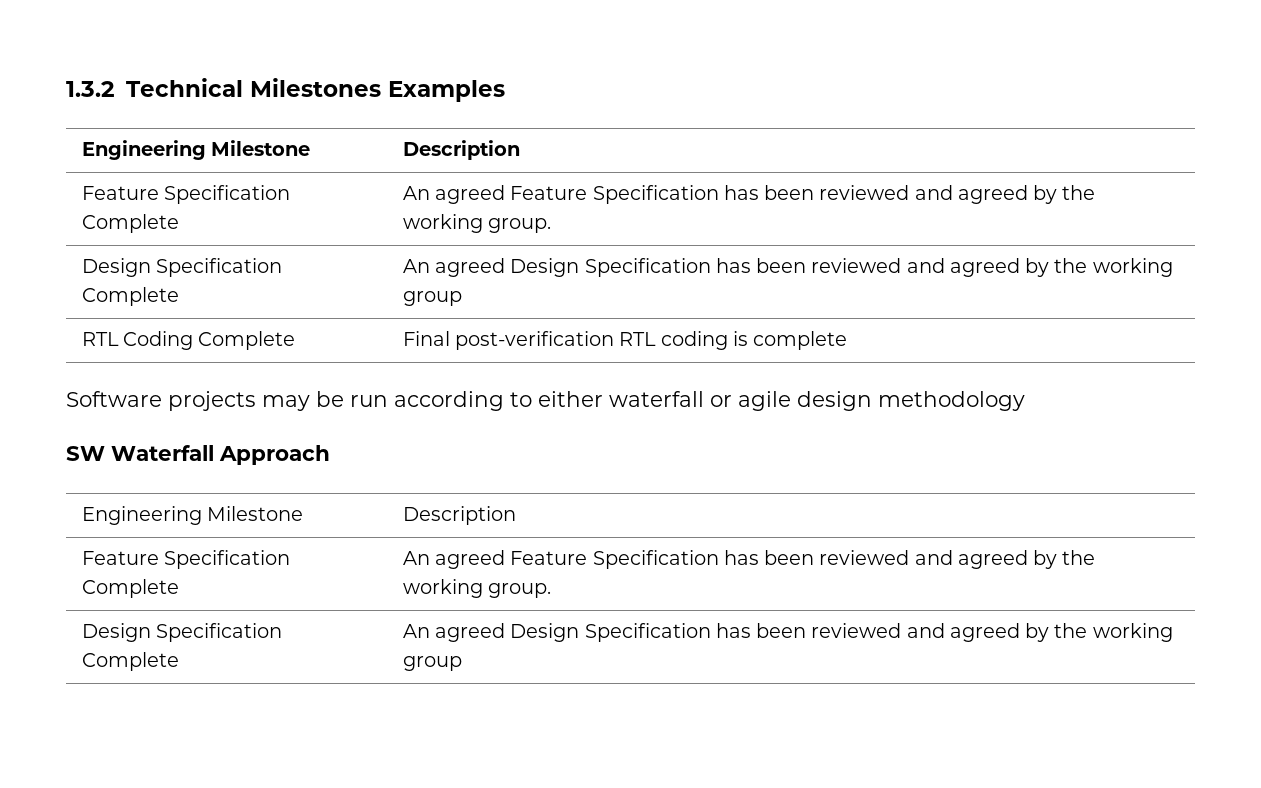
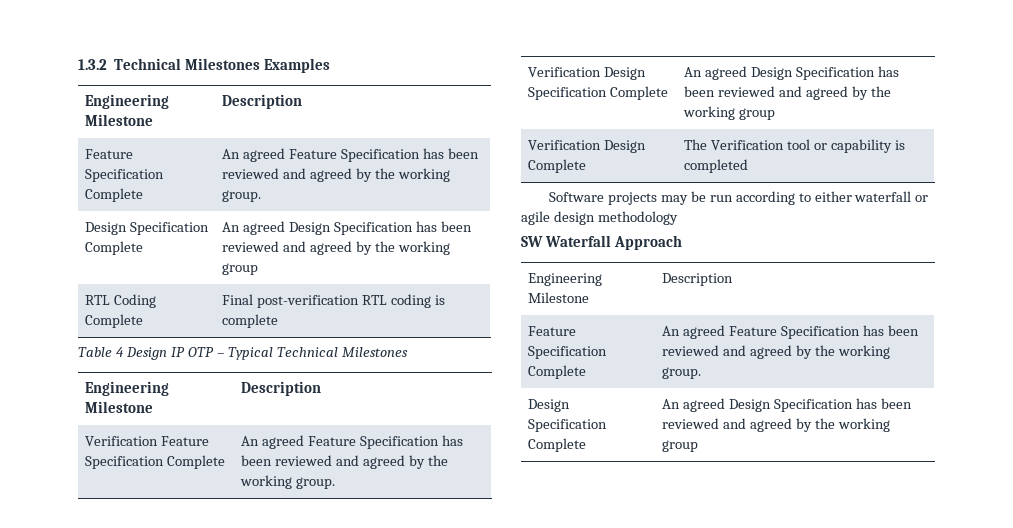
+ Table 4 Design IP OTP – Typical Technical Milestones
+ Engineering Milestone | Description
+ Verification Feature Specification Complete | An agreed Feature Specification has been reviewed and agreed by the working group.
+ Verification Design Specification Complete | An agreed Design Specification has been reviewed and agreed by the working group
+ Verification Design Complete | The Verification tool or capability is completed

